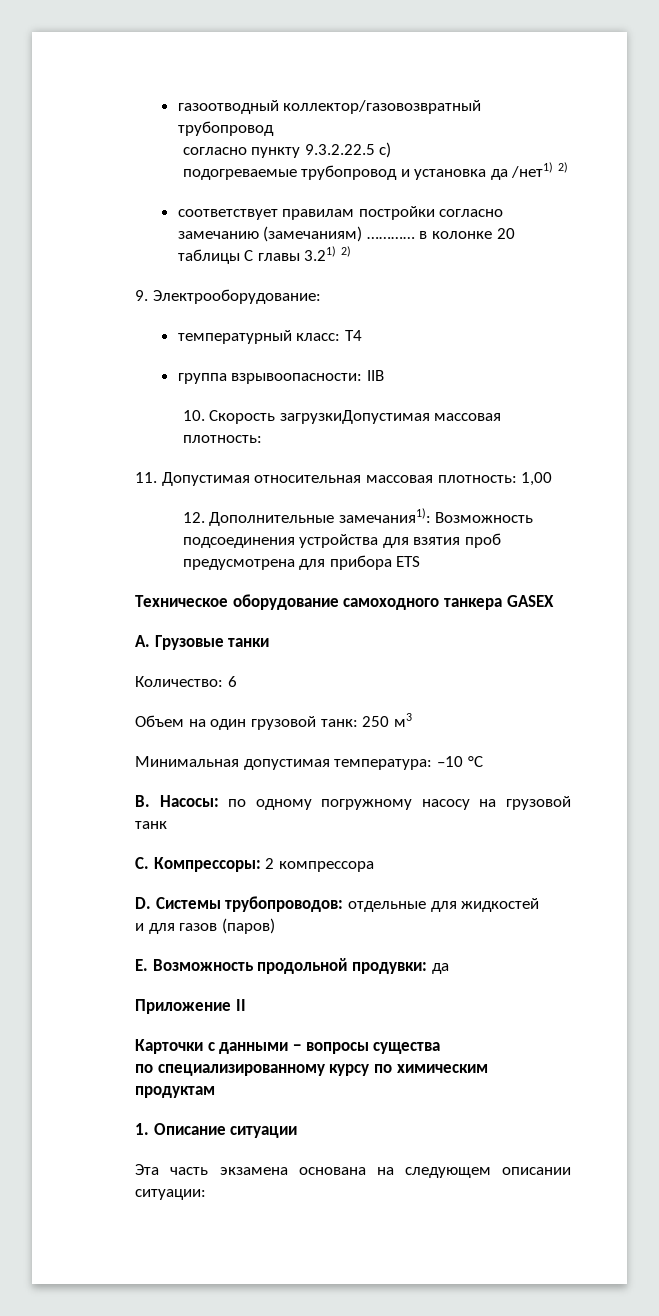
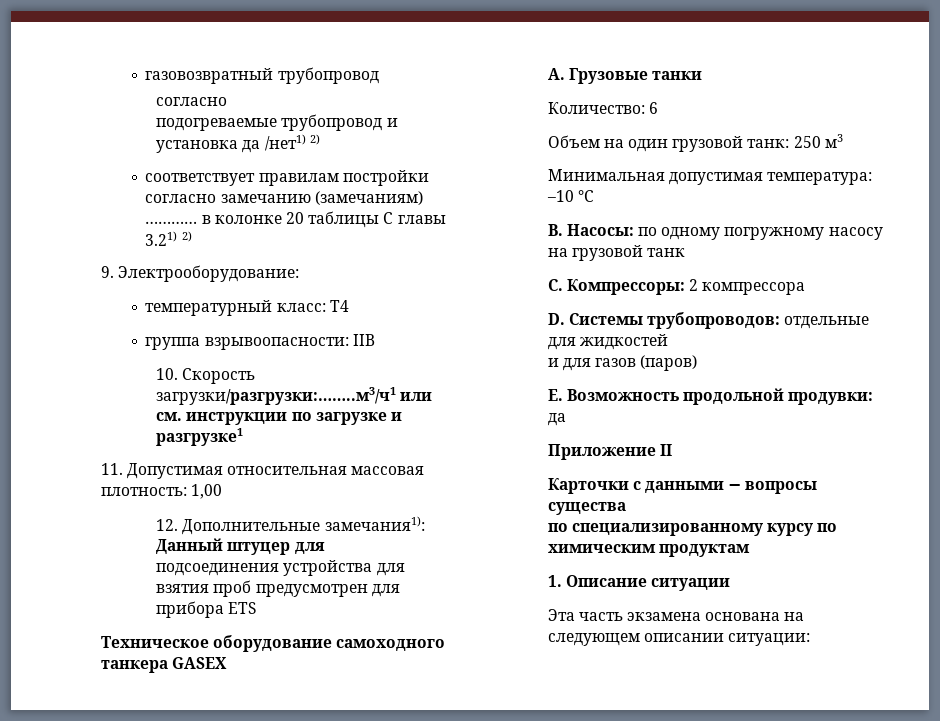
- газоотводный коллектор/газовозвратный трубопровод
- согласно пункту 9.3.2.22.5 с)
+ газовозвратный трубопровод
+ согласно
- 10. Скорость загрузкиДопустимая массовая плотность:
+ 10. Скорость загрузки/разгрузки:……..м3/ч1 или см. инструкции по загрузке и разгрузке1
- 12. Дополнительные замечания1): Возможность подсоединения устройства для взятия проб предусмотрена для прибора ETS
+ 12. Дополнительные замечания1): Данный штуцер для подсоединения устройства для взятия проб предусмотрен для прибора ETS

